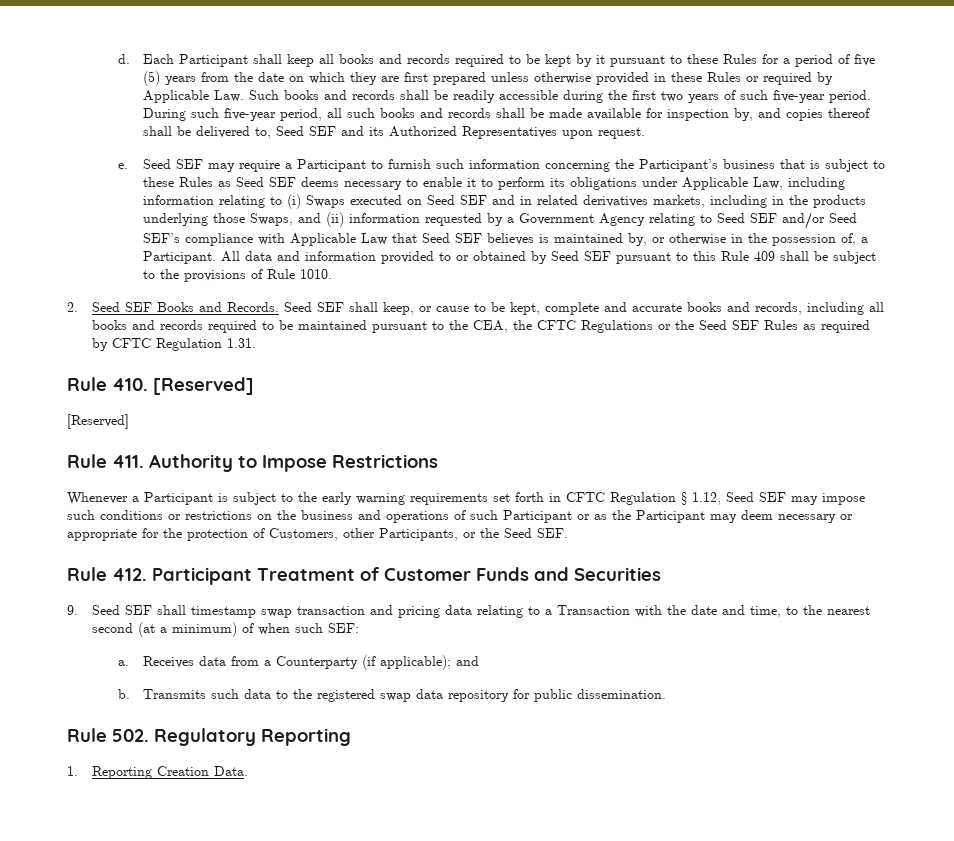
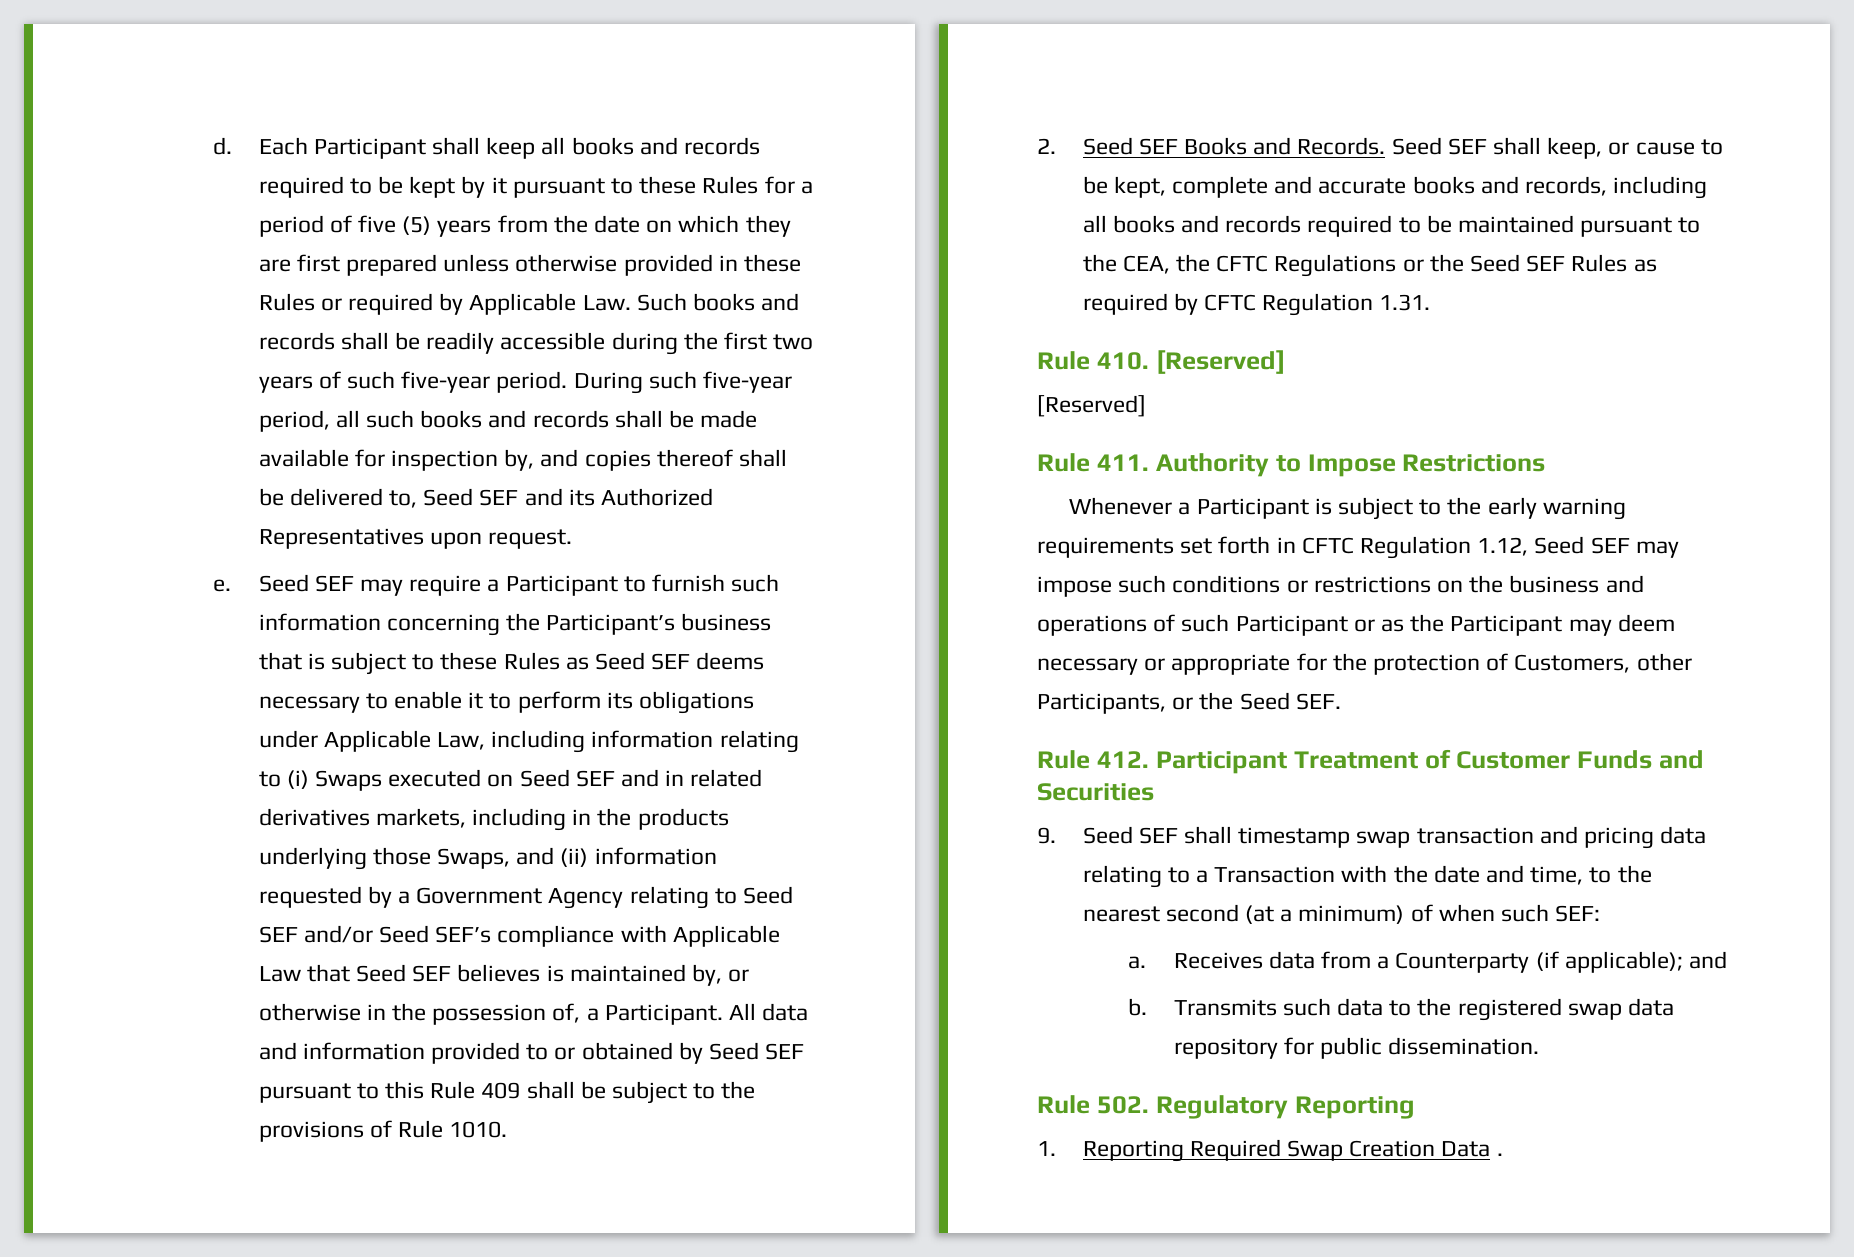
- Whenever a Participant is subject to the early warning requirements set forth in CFTC Regulation § 1.12, Seed SEF may impose such conditions or restrictions on the business and operations of such Participant or as the Participant may deem necessary or appropriate for the protection of Customers, other Participants, or the Seed SEF.
+ Whenever a Participant is subject to the early warning requirements set forth in CFTC Regulation 1.12, Seed SEF may impose such conditions or restrictions on the business and operations of such Participant or as the Participant may deem necessary or appropriate for the protection of Customers, other Participants, or the Seed SEF.
- 1. Reporting Creation Data.
+ 1. Reporting Required Swap Creation Data .

